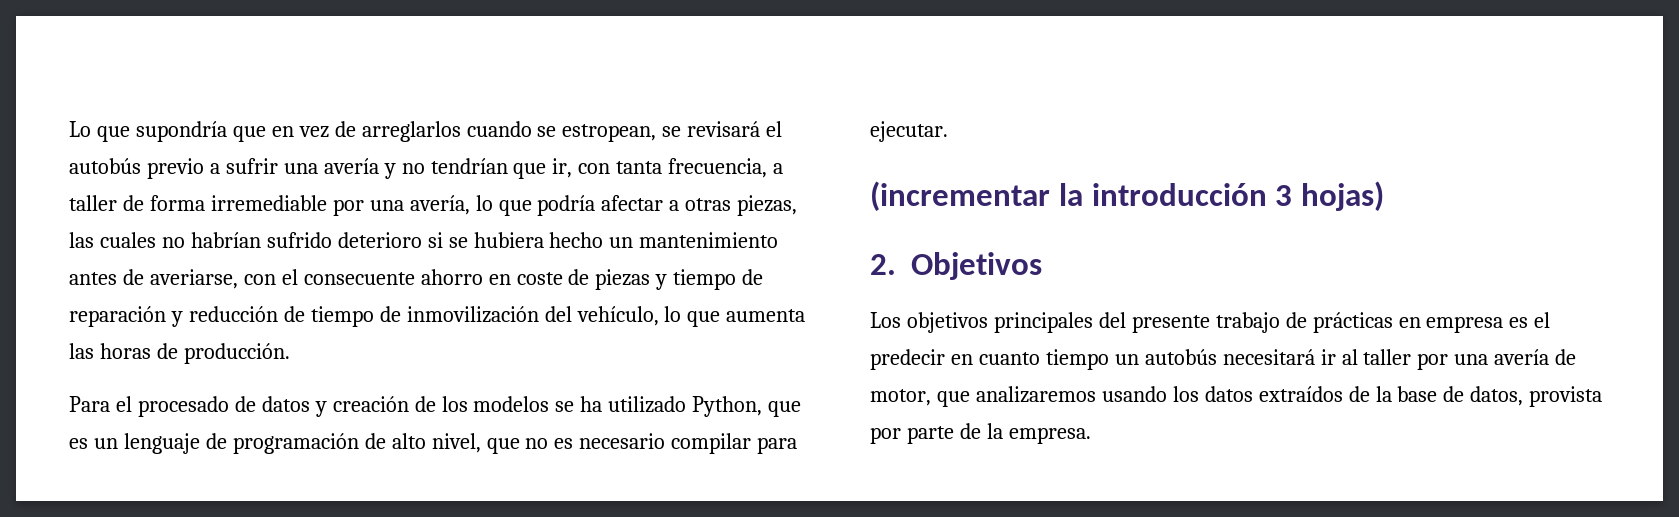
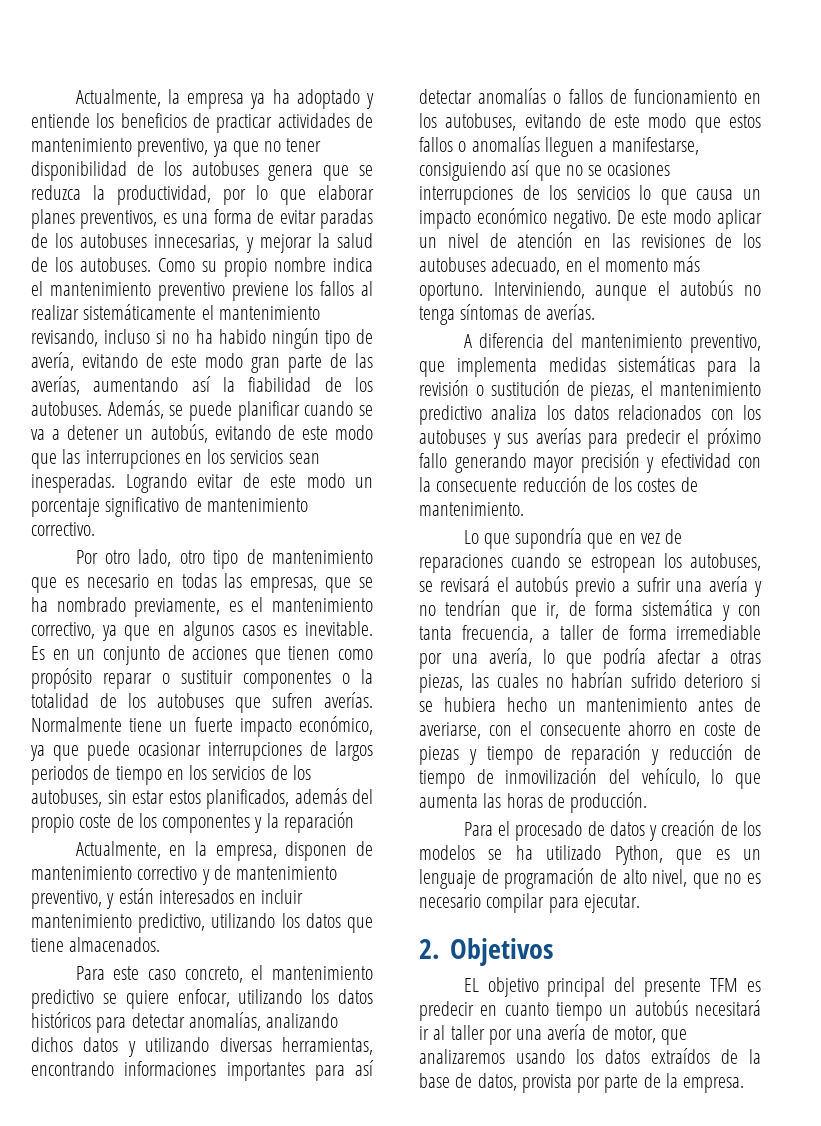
+ Actualmente, la empresa ya ha adoptado y entiende los beneficios de practicar actividades de mantenimiento preventivo, ya que no tener disponibilidad de los autobuses genera que se reduzca la productividad, por lo que elaborar planes preventivos, es una forma de evitar paradas de los autobuses innecesarias, y mejorar la salud de los autobuses. Como su propio nombre indica el mantenimiento preventivo previene los fallos al realizar sistemáticamente el mantenimiento revisando, incluso si no ha habido ningún tipo de avería, evitando de este modo gran parte de las averías, aumentando así la fiabilidad de los autobuses. Además, se puede planificar cuando se va a detener un autobús, evitando de este modo que las interrupciones en los servicios sean inesperadas. Logrando evitar de este modo un porcentaje significativo de mantenimiento correctivo.
+ Por otro lado, otro tipo de mantenimiento que es necesario en todas las empresas, que se ha nombrado previamente, es el mantenimiento correctivo, ya que en algunos casos es inevitable. Es en un conjunto de acciones que tienen como propósito reparar o sustituir componentes o la totalidad de los autobuses que sufren averías. Normalmente tiene un fuerte impacto económico, ya que puede ocasionar interrupciones de largos periodos de tiempo en los servicios de los autobuses, sin estar estos planificados, además del propio coste de los componentes y la reparación
+ Actualmente, en la empresa, disponen de mantenimiento correctivo y de mantenimiento preventivo, y están interesados en incluir mantenimiento predictivo, utilizando los datos que tiene almacenados.
+ Para este caso concreto, el mantenimiento predictivo se quiere enfocar, utilizando los datos históricos para detectar anomalías, analizando dichos datos y utilizando diversas herramientas, encontrando informaciones importantes para así detectar anomalías o fallos de funcionamiento en los autobuses, evitando de este modo que estos fallos o anomalías lleguen a manifestarse, consiguiendo así que no se ocasiones interrupciones de los servicios lo que causa un impacto económico negativo. De este modo aplicar un nivel de atención en las revisiones de los autobuses adecuado, en el momento más oportuno. Interviniendo, aunque el autobús no tenga síntomas de averías.
+ A diferencia del mantenimiento preventivo, que implementa medidas sistemáticas para la revisión o sustitución de piezas, el mantenimiento predictivo analiza los datos relacionados con los autobuses y sus averías para predecir el próximo fallo generando mayor precisión y efectividad con la consecuente reducción de los costes de mantenimiento.
- Lo que supondría que en vez de arreglarlos cuando se estropean, se revisará el autobús previo a sufrir una avería y no tendrían que ir, con tanta frecuencia, a taller de forma irremediable por una avería, lo que podría afectar a otras piezas, las cuales no habrían sufrido deterioro si se hubiera hecho un mantenimiento antes de averiarse, con el consecuente ahorro en coste de piezas y tiempo de reparación y reducción de tiempo de inmovilización del vehículo, lo que aumenta las horas de producción.
+ Lo que supondría que en vez de reparaciones cuando se estropean los autobuses, se revisará el autobús previo a sufrir una avería y no tendrían que ir, de forma sistemática y con tanta frecuencia, a taller de forma irremediable por una avería, lo que podría afectar a otras piezas, las cuales no habrían sufrido deterioro si se hubiera hecho un mantenimiento antes de averiarse, con el consecuente ahorro en coste de piezas y tiempo de reparación y reducción de tiempo de inmovilización del vehículo, lo que aumenta las horas de producción.
- (incrementar la introducción 3 hojas)
  2. Objetivos
- Los objetivos principales del presente trabajo de prácticas en empresa es el predecir en cuanto tiempo un autobús necesitará ir al taller por una avería de motor, que analizaremos usando los datos extraídos de la base de datos, provista por parte de la empresa.
+ EL objetivo principal del presente TFM es predecir en cuanto tiempo un autobús necesitará ir al taller por una avería de motor, que analizaremos usando los datos extraídos de la base de datos, provista por parte de la empresa.

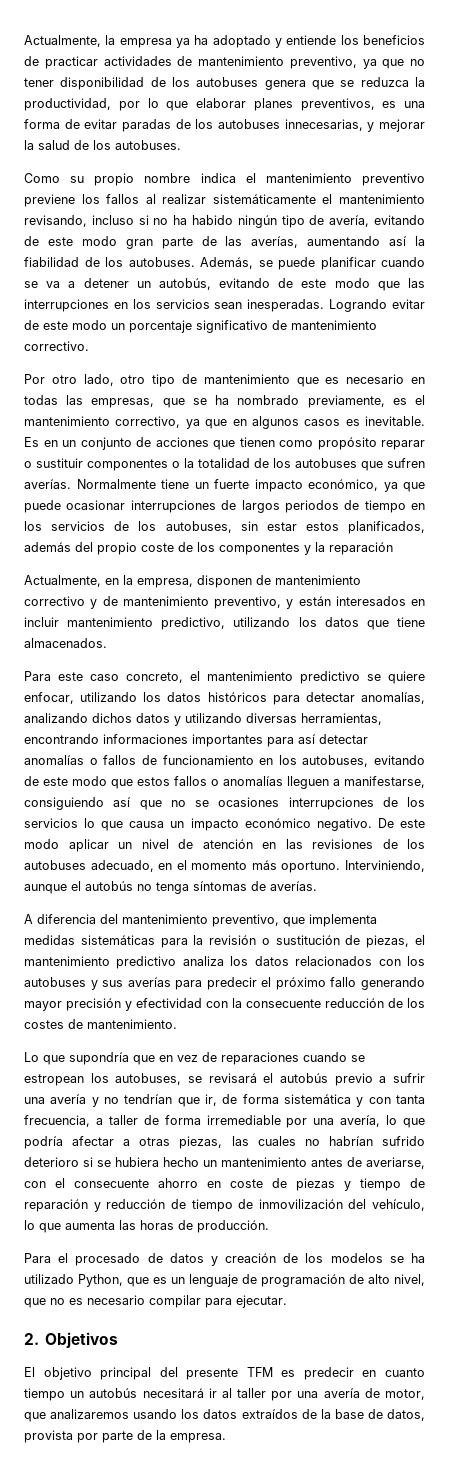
- Actualmente, la empresa ya ha adoptado y entiende los beneficios de practicar actividades de mantenimiento preventivo, ya que no tener disponibilidad de los autobuses genera que se reduzca la productividad, por lo que elaborar planes preventivos, es una forma de evitar paradas de los autobuses innecesarias, y mejorar la salud de los autobuses. Como su propio nombre indica el mantenimiento preventivo previene los fallos al realizar sistemáticamente el mantenimiento revisando, incluso si no ha habido ningún tipo de avería, evitando de este modo gran parte de las averías, aumentando así la fiabilidad de los autobuses.
+ Actualmente, la empresa ya ha adoptado y entiende los beneficios de practicar actividades de mantenimiento preventivo, ya que no tener disponibilidad de los autobuses genera que se reduzca la productividad, por lo que elaborar planes preventivos, es una forma de evitar paradas de los autobuses innecesarias, y mejorar la salud de los autobuses.
+ Como su propio nombre indica el mantenimiento preventivo previene los fallos al realizar sistemáticamente el mantenimiento revisando, incluso si no ha habido ningún tipo de avería, evitando de este modo gran parte de las averías, aumentando así la fiabilidad de los autobuses.
- EL objetivo principal del presente TFM es predecir en cuanto tiempo un autobús necesitará ir al taller por una avería de motor, que analizaremos usando los datos extraídos de la base de datos, provista por parte de la empresa.
+ El objetivo principal del presente TFM es predecir en cuanto tiempo un autobús necesitará ir al taller por una avería de motor, que analizaremos usando los datos extraídos de la base de datos, provista por parte de la empresa.

